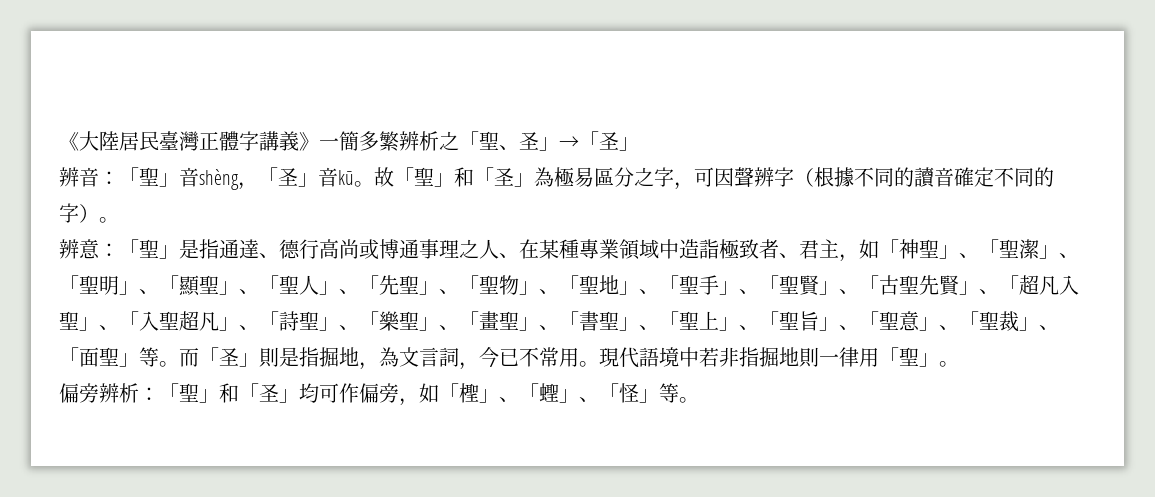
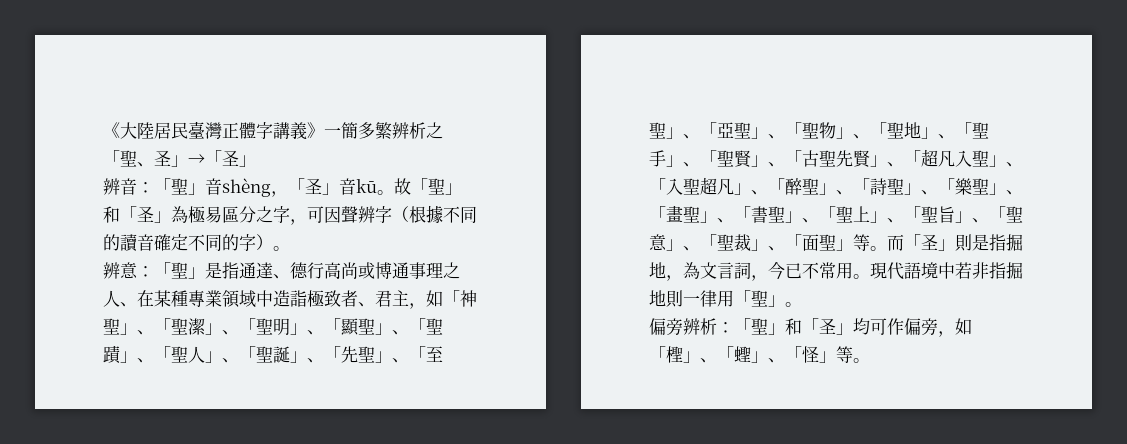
- 「聖」是指通達、德行高尚或博通事理之人、在某種專業領域中造詣極致者、君主，如「神聖」、「聖潔」、「聖明」、「顯聖」、「聖人」、「先聖」、「聖物」、「聖地」、「聖手」、「聖賢」、「古聖先賢」、「超凡入聖」、「入聖超凡」、「詩聖」、「樂聖」、「畫聖」、「書聖」、「聖上」、「聖旨」、「聖意」、「聖裁」、「面聖」等。
+ 「聖」是指通達、德行高尚或博通事理之人、在某種專業領域中造詣極致者、君主，如「神聖」、「聖潔」、「聖明」、「顯聖」、「聖蹟」、「聖人」、「聖誕」、「先聖」、「至聖」、「亞聖」、「聖物」、「聖地」、「聖手」、「聖賢」、「古聖先賢」、「超凡入聖」、「入聖超凡」、「醉聖」、「詩聖」、「樂聖」、「畫聖」、「書聖」、「聖上」、「聖旨」、「聖意」、「聖裁」、「面聖」等。

